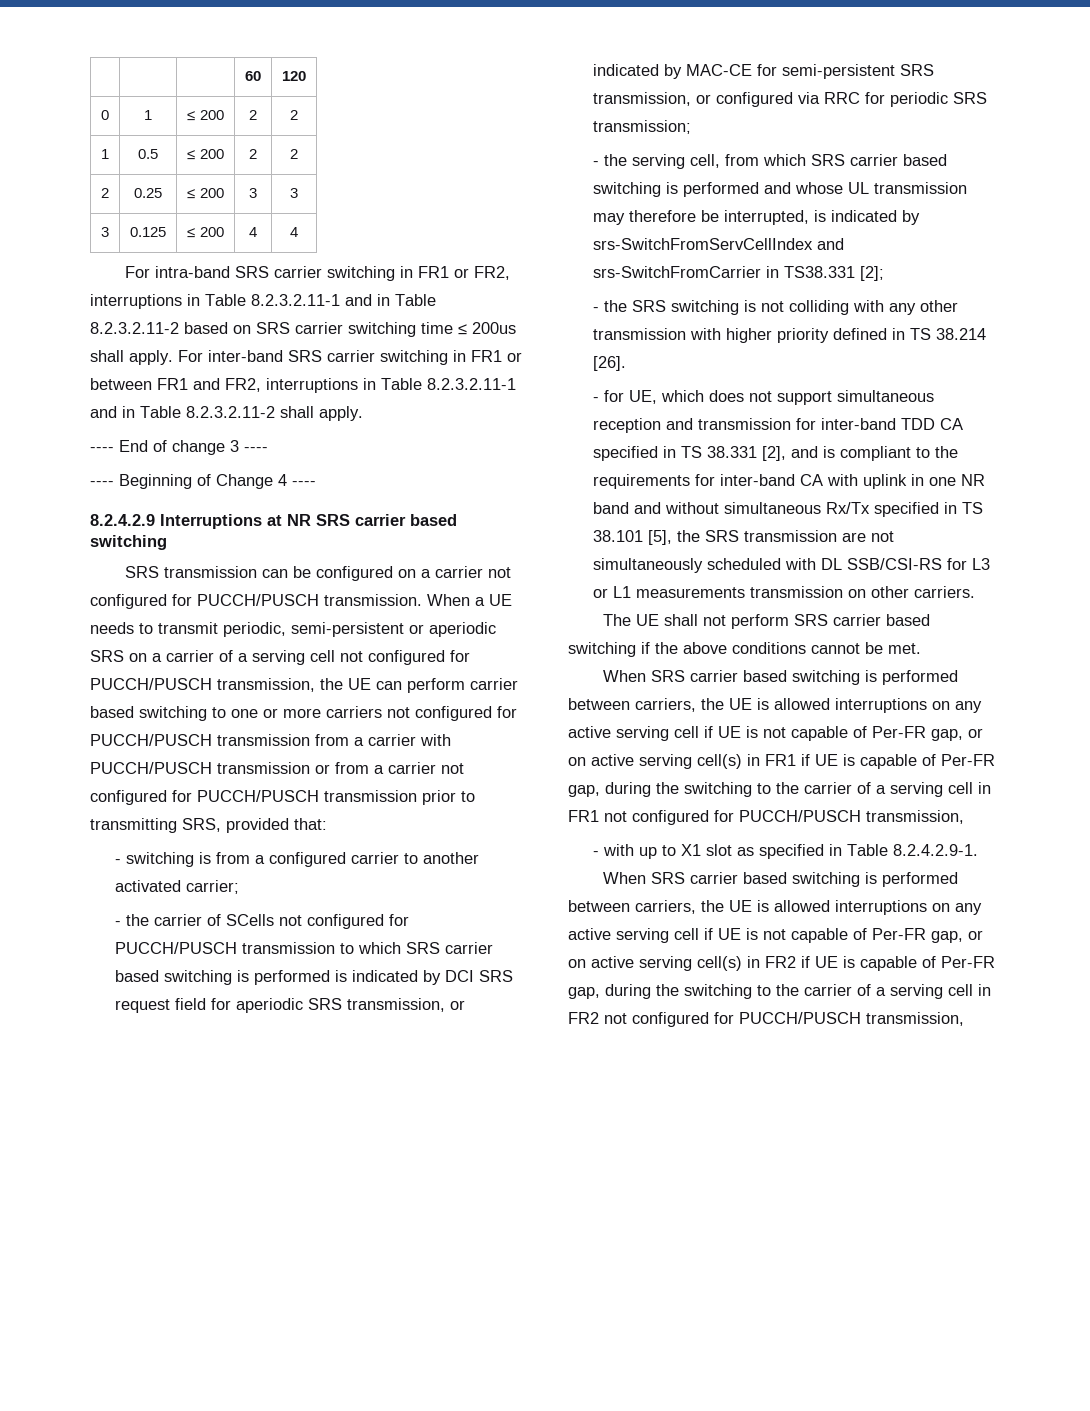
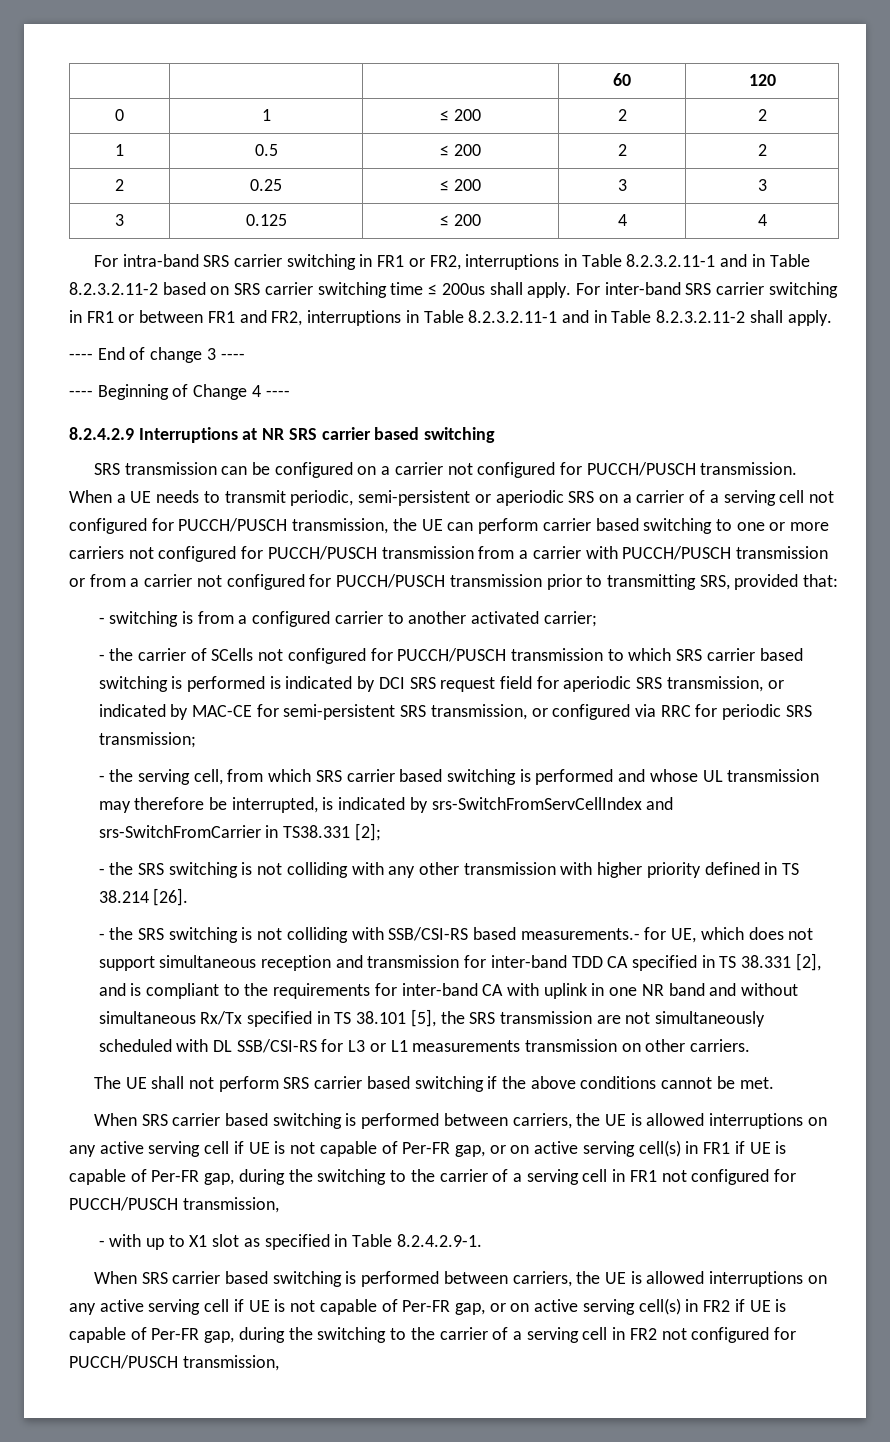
- - for UE, which does not support simultaneous reception and transmission for inter-band TDD CA specified in TS 38.331 [2], and is compliant to the requirements for inter-band CA with uplink in one NR band and without simultaneous Rx/Tx specified in TS 38.101 [5], the SRS transmission are not simultaneously scheduled with DL SSB/CSI-RS for L3 or L1 measurements transmission on other carriers.
+ - the SRS switching is not colliding with SSB/CSI-RS based measurements.- for UE, which does not support simultaneous reception and transmission for inter-band TDD CA specified in TS 38.331 [2], and is compliant to the requirements for inter-band CA with uplink in one NR band and without simultaneous Rx/Tx specified in TS 38.101 [5], the SRS transmission are not simultaneously scheduled with DL SSB/CSI-RS for L3 or L1 measurements transmission on other carriers.

